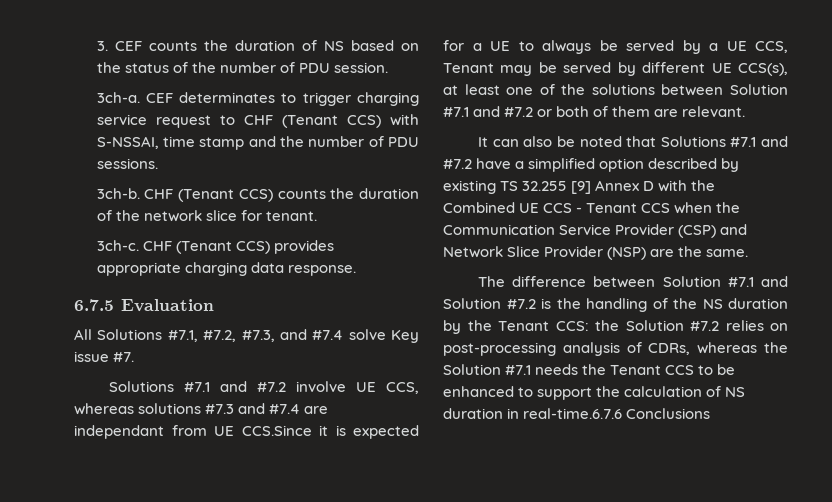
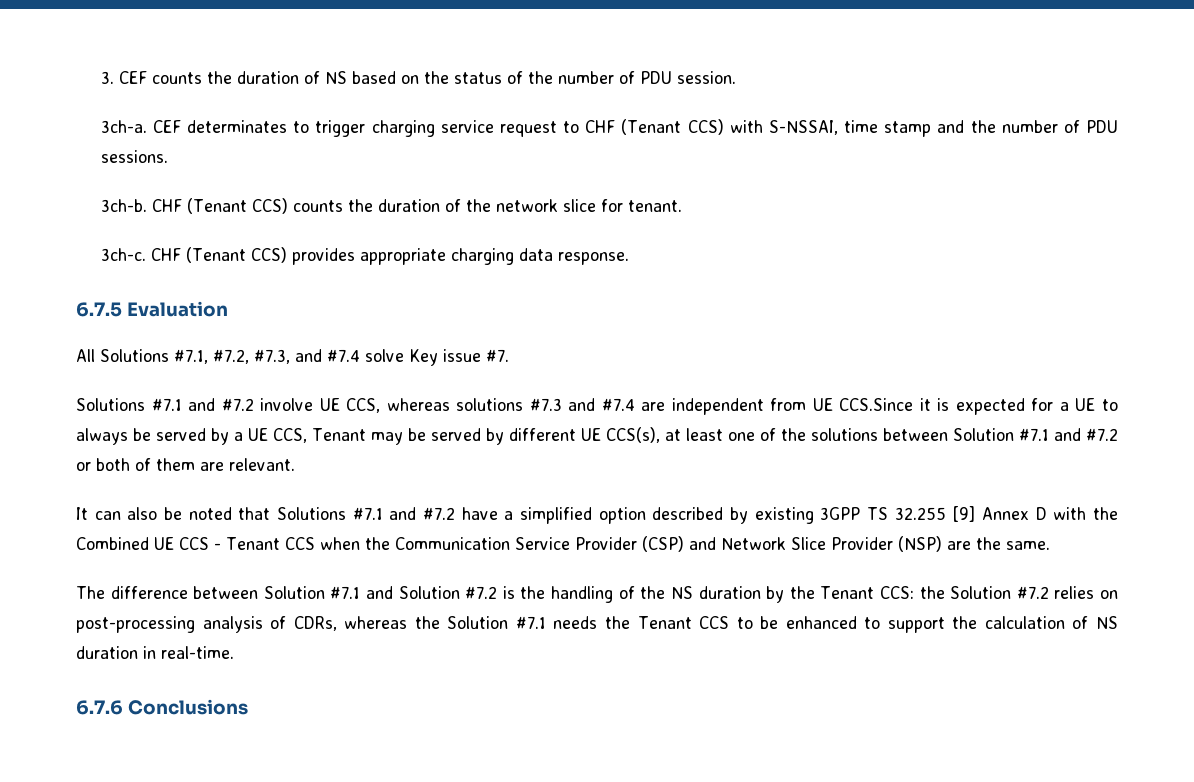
- Solutions #7.1 and #7.2 involve UE CCS, whereas solutions #7.3 and #7.4 are independant from UE CCS.Since it is expected for a UE to always be served by a UE CCS, Tenant may be served by different UE CCS(s), at least one of the solutions between Solution #7.1 and #7.2 or both of them are relevant.
+ Solutions #7.1 and #7.2 involve UE CCS, whereas solutions #7.3 and #7.4 are independent from UE CCS.Since it is expected for a UE to always be served by a UE CCS, Tenant may be served by different UE CCS(s), at least one of the solutions between Solution #7.1 and #7.2 or both of them are relevant.
- It can also be noted that Solutions #7.1 and #7.2 have a simplified option described by existing TS 32.255 [9] Annex D with the Combined UE CCS - Tenant CCS when the Communication Service Provider (CSP) and Network Slice Provider (NSP) are the same.
+ It can also be noted that Solutions #7.1 and #7.2 have a simplified option described by existing 3GPP TS 32.255 [9] Annex D with the Combined UE CCS - Tenant CCS when the Communication Service Provider (CSP) and Network Slice Provider (NSP) are the same.
- The difference between Solution #7.1 and Solution #7.2 is the handling of the NS duration by the Tenant CCS: the Solution #7.2 relies on post-processing analysis of CDRs, whereas the Solution #7.1 needs the Tenant CCS to be enhanced to support the calculation of NS duration in real-time.6.7.6 Conclusions
+ The difference between Solution #7.1 and Solution #7.2 is the handling of the NS duration by the Tenant CCS: the Solution #7.2 relies on post-processing analysis of CDRs, whereas the Solution #7.1 needs the Tenant CCS to be enhanced to support the calculation of NS duration in real-time.
+ 6.7.6 Conclusions

